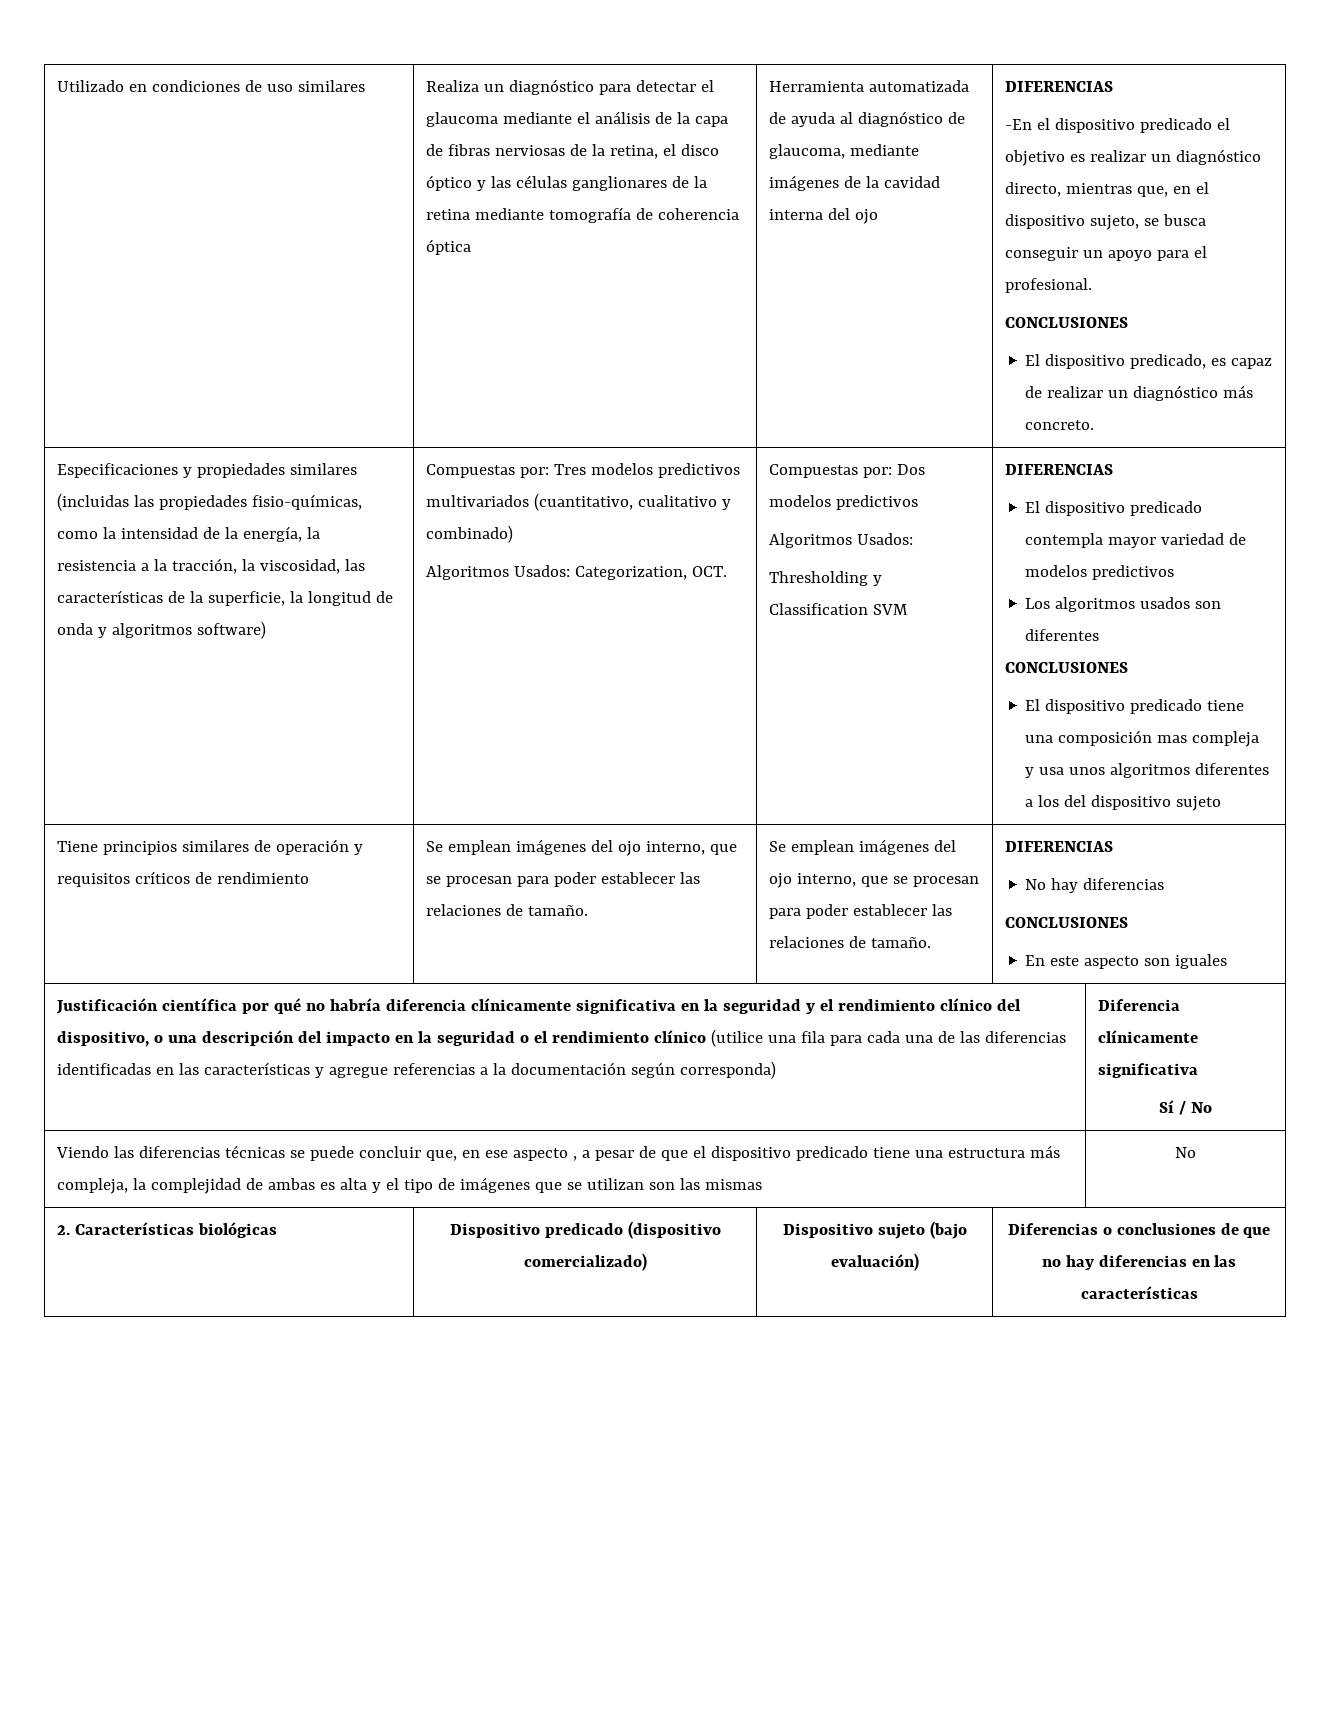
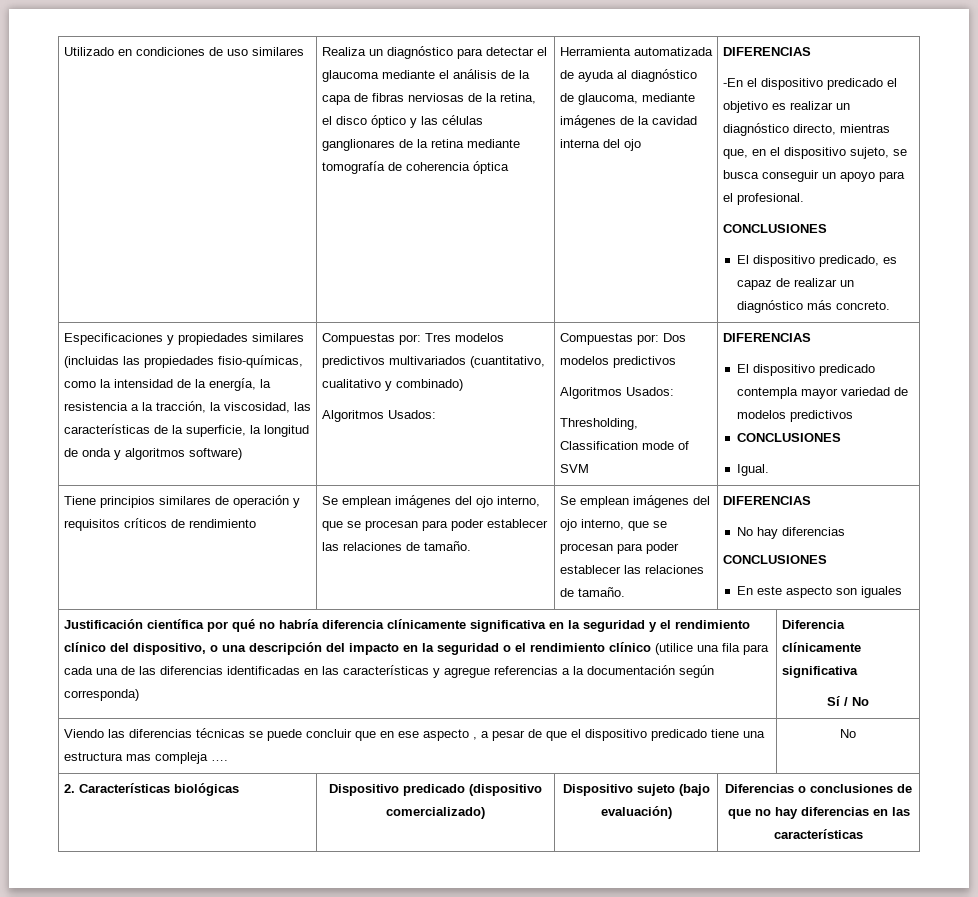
  Compuestas por: Tres modelos predictivos multivariados (cuantitativo, cualitativo y combinado)
- Algoritmos Usados: Categorization, OCT.
+ Algoritmos Usados:
- Thresholding y Classification SVM
+ Thresholding, Classification mode of SVM
  El dispositivo predicado contempla mayor variedad de modelos predictivos
- Los algoritmos usados son diferentes
  CONCLUSIONES
- El dispositivo predicado tiene una composición mas compleja y usa unos algoritmos diferentes a los del dispositivo sujeto
+ Igual.
- Viendo las diferencias técnicas se puede concluir que, en ese aspecto , a pesar de que el dispositivo predicado tiene una estructura más compleja, la complejidad de ambas es alta y el tipo de imágenes que se utilizan son las mismas
+ Viendo las diferencias técnicas se puede concluir que en ese aspecto , a pesar de que el dispositivo predicado tiene una estructura mas compleja ….

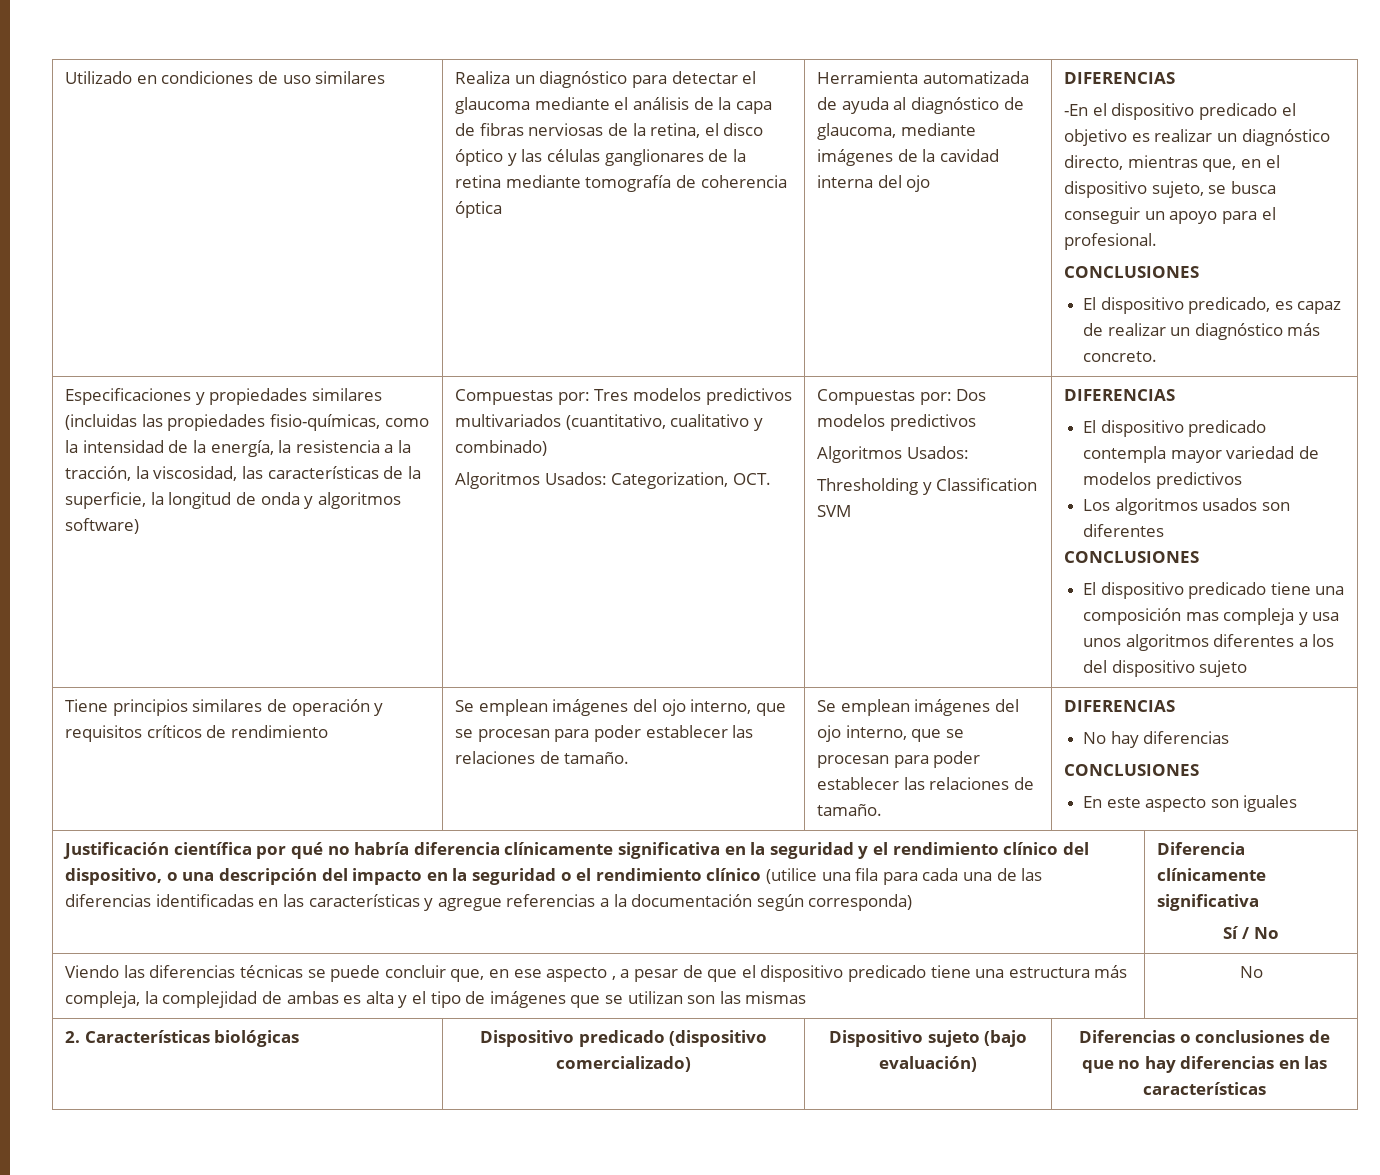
  Compuestas por: Tres modelos predictivos multivariados (cuantitativo, cualitativo y combinado)
- Algoritmos Usados:
+ Algoritmos Usados: Categorization, OCT.
- Thresholding, Classification mode of SVM
+ Thresholding y Classification SVM
  El dispositivo predicado contempla mayor variedad de modelos predictivos
+ Los algoritmos usados son diferentes
  CONCLUSIONES
- Igual.
+ El dispositivo predicado tiene una composición mas compleja y usa unos algoritmos diferentes a los del dispositivo sujeto
- Viendo las diferencias técnicas se puede concluir que en ese aspecto , a pesar de que el dispositivo predicado tiene una estructura mas compleja ….
+ Viendo las diferencias técnicas se puede concluir que, en ese aspecto , a pesar de que el dispositivo predicado tiene una estructura más compleja, la complejidad de ambas es alta y el tipo de imágenes que se utilizan son las mismas

